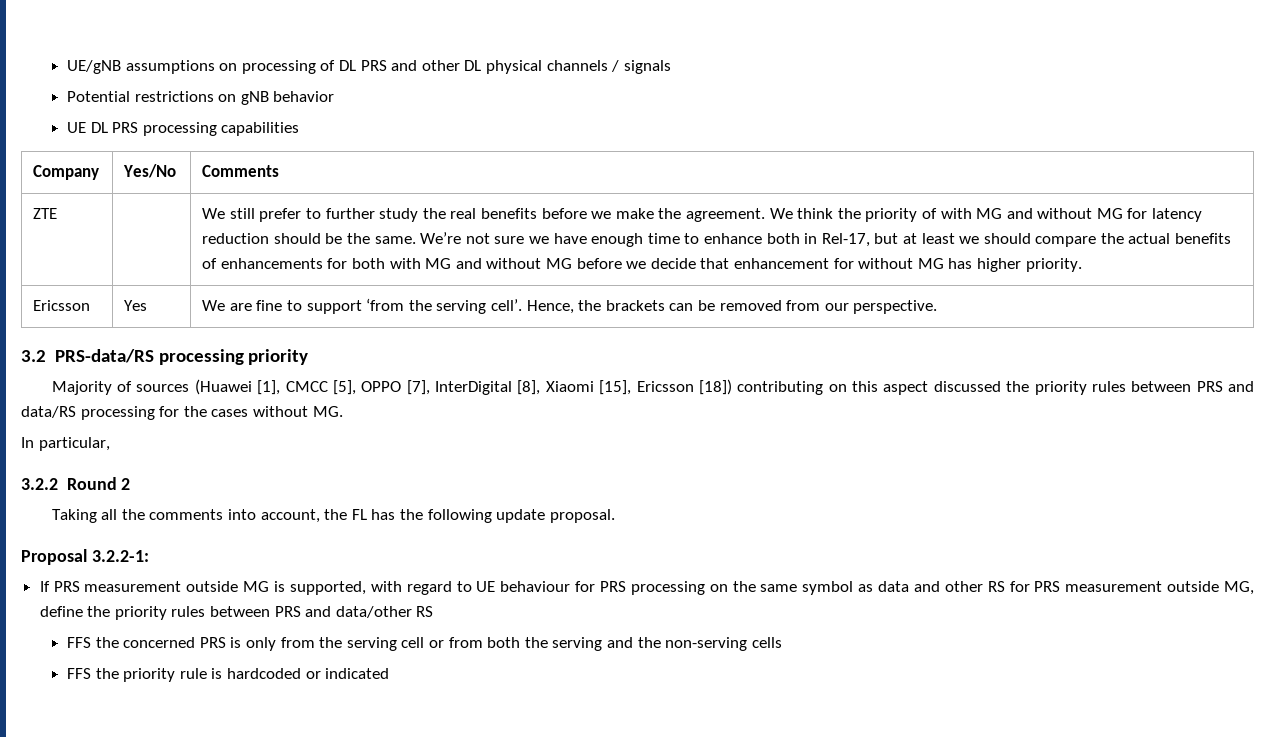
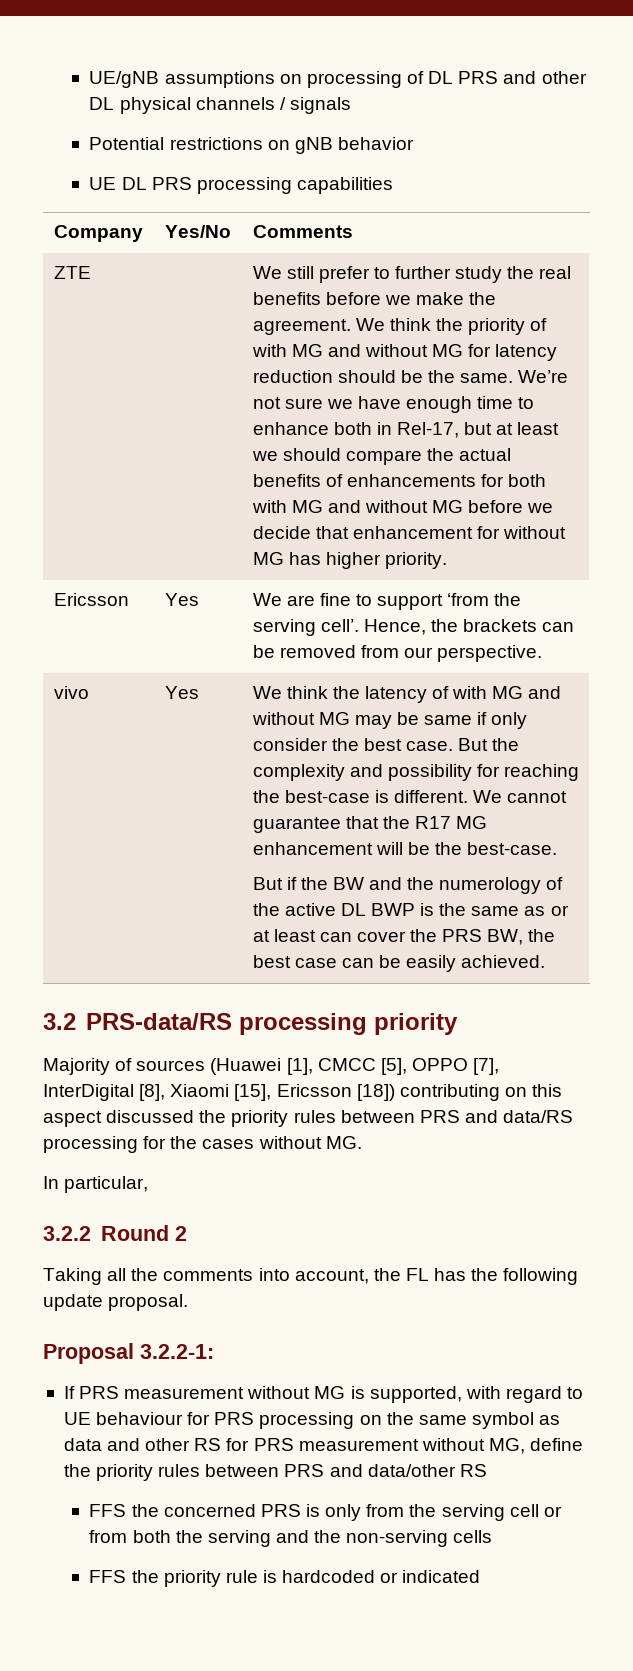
+ vivo | Yes | We think the latency of with MG and without MG may be same if only consider the best case. But the complexity and possibility for reaching the best-case is different. We cannot guarantee that the R17 MG enhancement will be the best-case.
+ But if the BW and the numerology of the active DL BWP is the same as or at least can cover the PRS BW, the best case can be easily achieved.
- If PRS measurement outside MG is supported, with regard to UE behaviour for PRS processing on the same symbol as data and other RS for PRS measurement outside MG, define the priority rules between PRS and data/other RS
+ If PRS measurement without MG is supported, with regard to UE behaviour for PRS processing on the same symbol as data and other RS for PRS measurement without MG, define the priority rules between PRS and data/other RS

